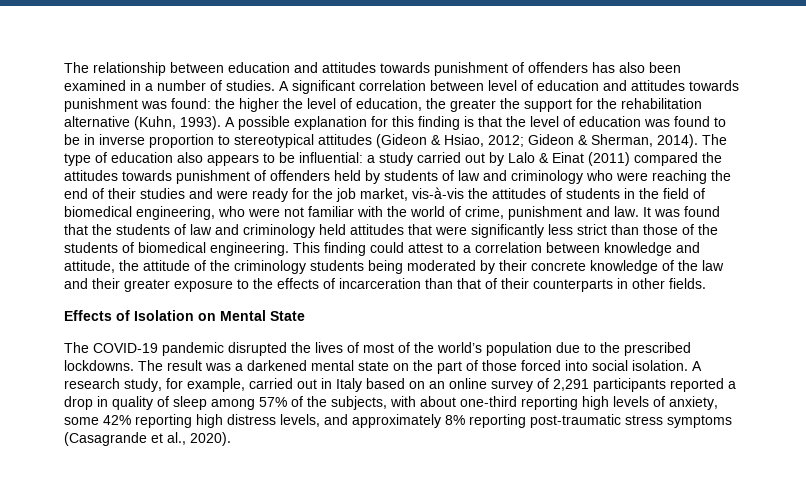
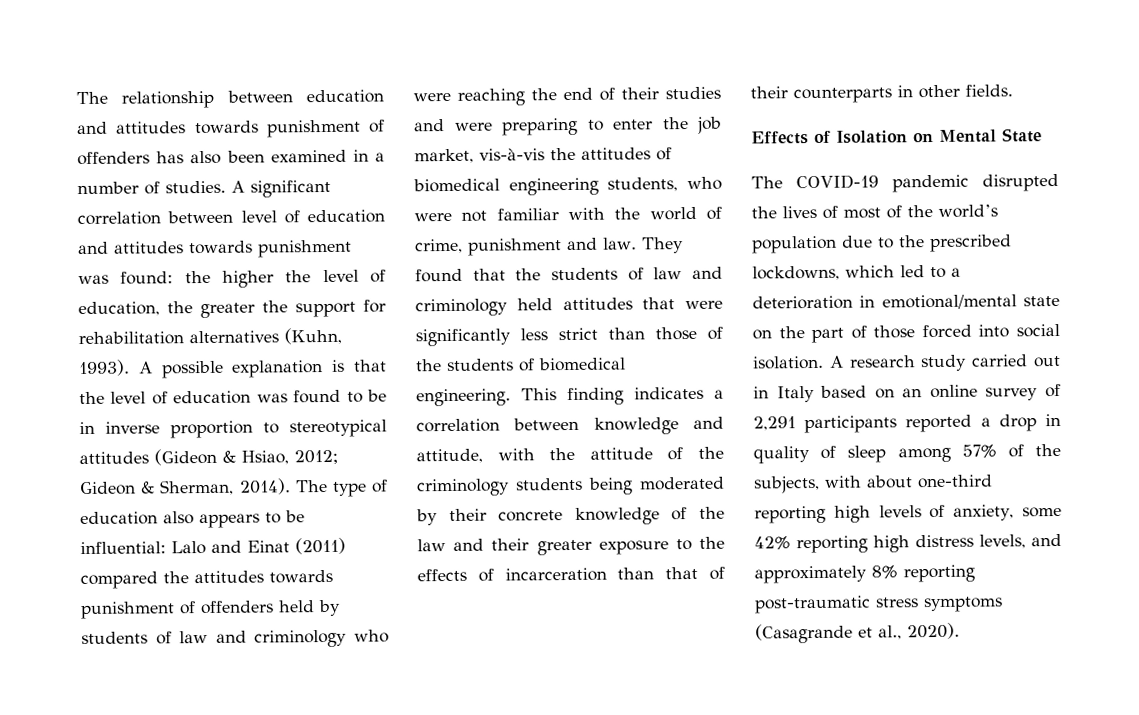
- A significant correlation between level of education and attitudes towards punishment was found: the higher the level of education, the greater the support for the rehabilitation alternative (Kuhn, 1993).
+ A significant correlation between level of education and attitudes towards punishment was found: the higher the level of education, the greater the support for rehabilitation alternatives (Kuhn, 1993).
- A possible explanation for this finding is that the level of education was found to be in inverse proportion to stereotypical attitudes (Gideon & Hsiao, 2012; Gideon & Sherman, 2014).
+ A possible explanation is that the level of education was found to be in inverse proportion to stereotypical attitudes (Gideon & Hsiao, 2012; Gideon & Sherman, 2014).
- The type of education also appears to be influential: a study carried out by Lalo & Einat (2011) compared the attitudes towards punishment of offenders held by students of law and criminology who were reaching the end of their studies and were ready for the job market, vis-à-vis the attitudes of students in the field of biomedical engineering, who were not familiar with the world of crime, punishment and law.
+ The type of education also appears to be influential: Lalo and Einat (2011) compared the attitudes towards punishment of offenders held by students of law and criminology who were reaching the end of their studies and were preparing to enter the job market, vis-à-vis the attitudes of biomedical engineering students, who were not familiar with the world of crime, punishment and law.
- It was found that the students of law and criminology held attitudes that were significantly less strict than those of the students of biomedical engineering.
+ They found that the students of law and criminology held attitudes that were significantly less strict than those of the students of biomedical engineering.
- This finding could attest to a correlation between knowledge and attitude, the attitude of the criminology students being moderated by their concrete knowledge of the law and their greater exposure to the effects of incarceration than that of their counterparts in other fields.
+ This finding indicates a correlation between knowledge and attitude, with the attitude of the criminology students being moderated by their concrete knowledge of the law and their greater exposure to the effects of incarceration than that of their counterparts in other fields.
- The COVID-19 pandemic disrupted the lives of most of the world’s population due to the prescribed lockdowns. The result was a darkened mental state on the part of those forced into social isolation.
+ The COVID-19 pandemic disrupted the lives of most of the world’s population due to the prescribed lockdowns, which led to a deterioration in emotional/mental state on the part of those forced into social isolation.
- A research study, for example, carried out in Italy based on an online survey of 2,291 participants reported a drop in quality of sleep among 57% of the subjects, with about one-third reporting high levels of anxiety, some 42% reporting high distress levels, and approximately 8% reporting post-traumatic stress symptoms (Casagrande et al., 2020).
+ A research study carried out in Italy based on an online survey of 2,291 participants reported a drop in quality of sleep among 57% of the subjects, with about one-third reporting high levels of anxiety, some 42% reporting high distress levels, and approximately 8% reporting post-traumatic stress symptoms (Casagrande et al., 2020).

